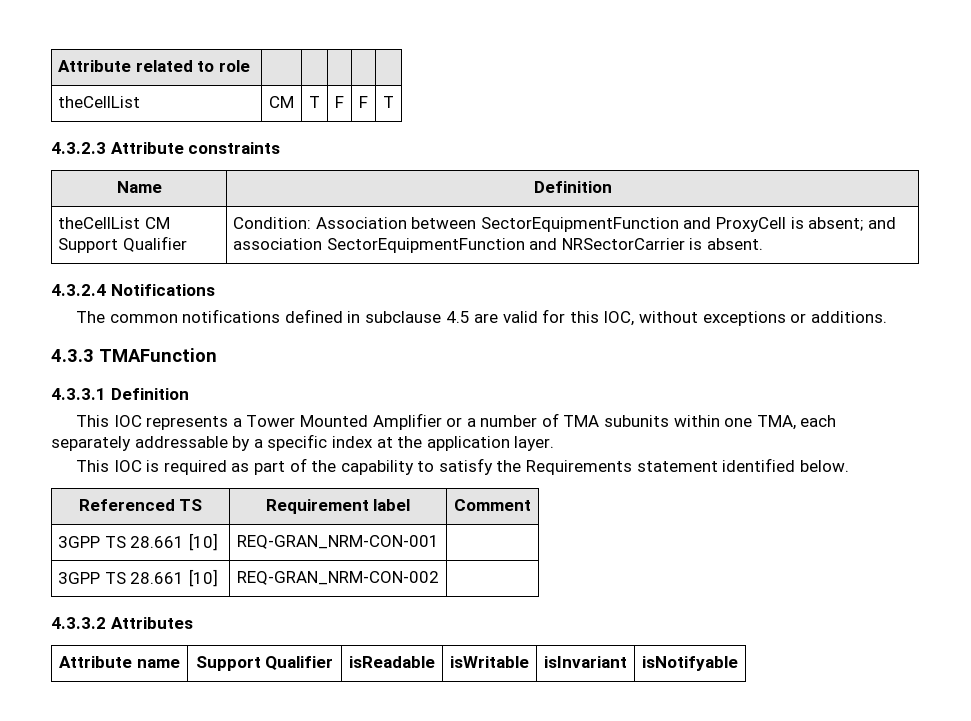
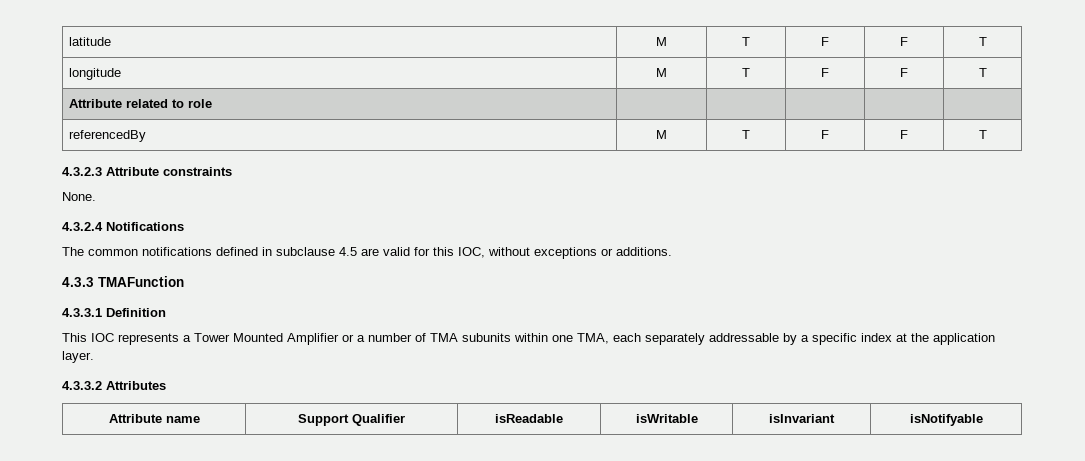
+ latitude | M | T | F | F | T
+ longitude | M | T | F | F | T
- theCellList | CM | T | F | F | T
+ referencedBy | M | T | F | F | T
- Name | Definition
- theCellList CM Support Qualifier | Condition: Association between SectorEquipmentFunction and ProxyCell is absent; and association SectorEquipmentFunction and NRSectorCarrier is absent.
+ None.
- This IOC is required as part of the capability to satisfy the Requirements statement identified below.
- Referenced TS | Requirement label | Comment
- 3GPP TS 28.661 [10] | REQ-GRAN_NRM-CON-001 |
- 3GPP TS 28.661 [10] | REQ-GRAN_NRM-CON-002 |

